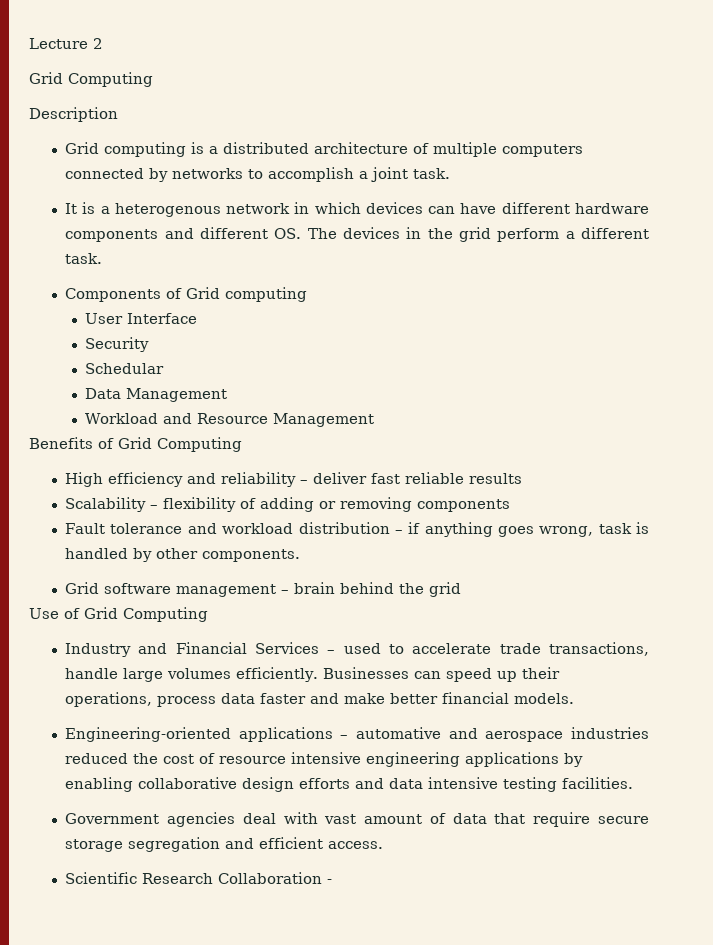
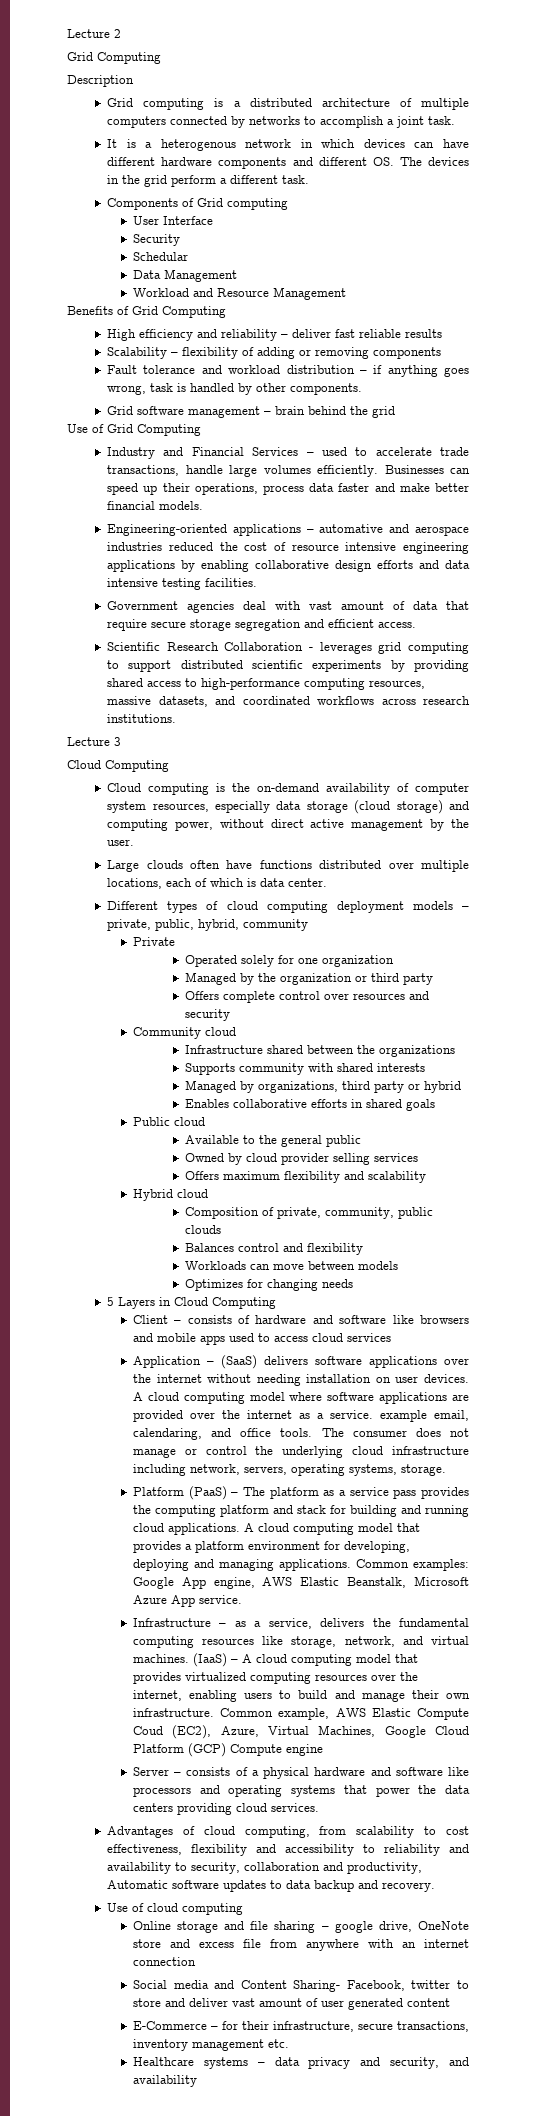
- Scientific Research Collaboration -
+ Scientific Research Collaboration - leverages grid computing to support distributed scientific experiments by providing shared access to high-performance computing resources, massive datasets, and coordinated workflows across research institutions.
+ Lecture 3
+ Cloud Computing
+ Cloud computing is the on-demand availability of computer system resources, especially data storage (cloud storage) and computing power, without direct active management by the user.
+ Large clouds often have functions distributed over multiple locations, each of which is data center.
+ Different types of cloud computing deployment models – private, public, hybrid, community
+ Private
+ Operated solely for one organization
+ Managed by the organization or third party
+ Offers complete control over resources and security
+ Community cloud
+ Infrastructure shared between the organizations
+ Supports community with shared interests
+ Managed by organizations, third party or hybrid
+ Enables collaborative efforts in shared goals
+ Public cloud
+ Available to the general public
+ Owned by cloud provider selling services
+ Offers maximum flexibility and scalability
+ Hybrid cloud
+ Composition of private, community, public clouds
+ Balances control and flexibility
+ Workloads can move between models
+ Optimizes for changing needs
+ 5 Layers in Cloud Computing
+ Client – consists of hardware and software like browsers and mobile apps used to access cloud services
+ Application – (SaaS) delivers software applications over the internet without needing installation on user devices. A cloud computing model where software applications are provided over the internet as a service. example email, calendaring, and office tools. The consumer does not manage or control the underlying cloud infrastructure including network, servers, operating systems, storage.
+ Platform (PaaS) – The platform as a service pass provides the computing platform and stack for building and running cloud applications. A cloud computing model that provides a platform environment for developing, deploying and managing applications. Common examples: Google App engine, AWS Elastic Beanstalk, Microsoft Azure App service.
+ Infrastructure – as a service, delivers the fundamental computing resources like storage, network, and virtual machines. (IaaS) – A cloud computing model that provides virtualized computing resources over the internet, enabling users to build and manage their own infrastructure. Common example, AWS Elastic Compute Coud (EC2), Azure, Virtual Machines, Google Cloud Platform (GCP) Compute engine
+ Server – consists of a physical hardware and software like processors and operating systems that power the data centers providing cloud services.
+ Advantages of cloud computing, from scalability to cost effectiveness, flexibility and accessibility to reliability and availability to security, collaboration and productivity, Automatic software updates to data backup and recovery.
+ Use of cloud computing
+ Online storage and file sharing – google drive, OneNote store and excess file from anywhere with an internet connection
+ Social media and Content Sharing- Facebook, twitter to store and deliver vast amount of user generated content
+ E-Commerce – for their infrastructure, secure transactions, inventory management etc.
+ Healthcare systems – data privacy and security, and availability

